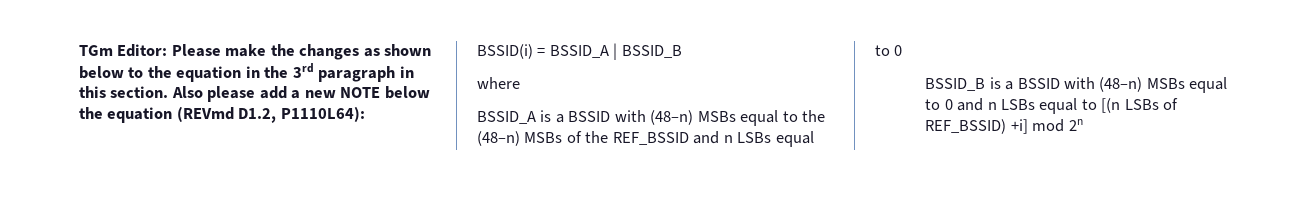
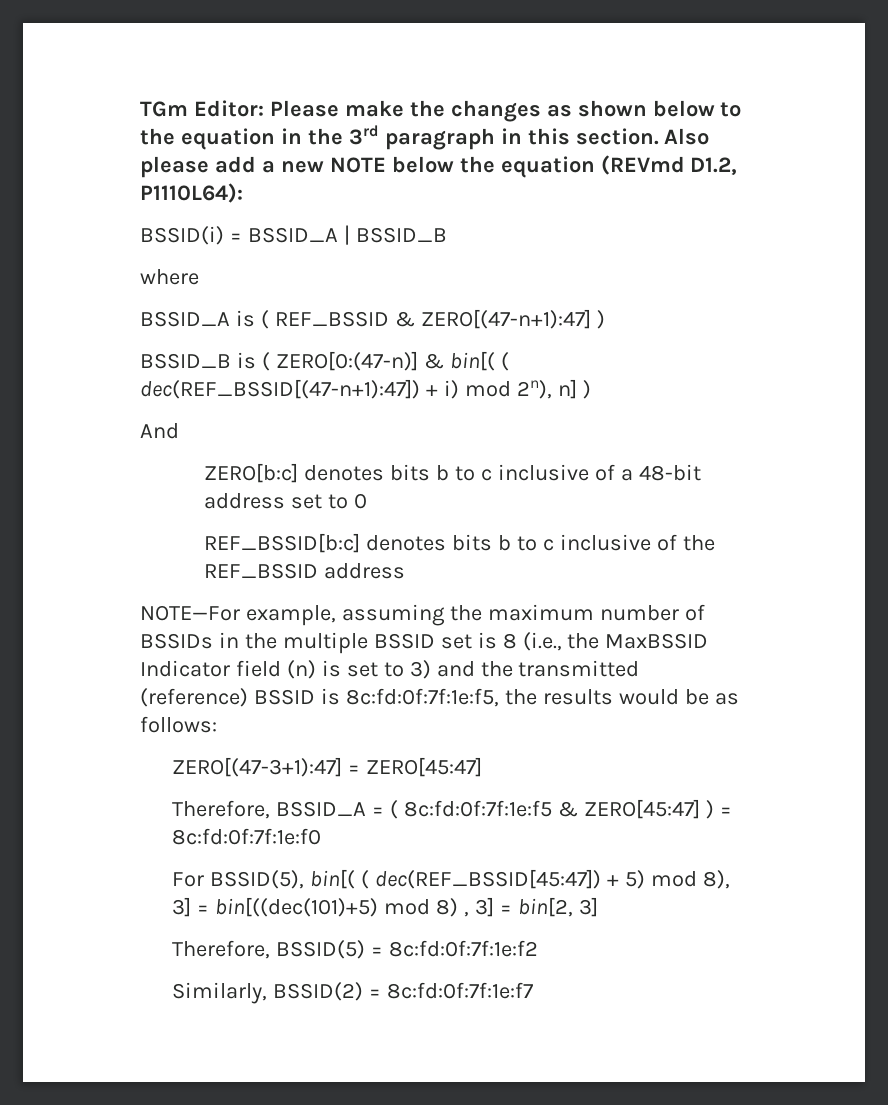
- BSSID_A is a BSSID with (48–n) MSBs equal to the (48–n) MSBs of the REF_BSSID and n LSBs equal to 0
- BSSID_B is a BSSID with (48–n) MSBs equal to 0 and n LSBs equal to [(n LSBs of REF_BSSID) +i] mod 2n
+ BSSID_A is ( REF_BSSID & ZERO[(47-n+1):47] )
+ BSSID_B is ( ZERO[0:(47-n)] & bin[( ( dec(REF_BSSID[(47-n+1):47]) + i) mod 2n), n] )
+ And
+ ZERO[b:c] denotes bits b to c inclusive of a 48-bit address set to 0
+ REF_BSSID[b:c] denotes bits b to c inclusive of the REF_BSSID address
+ NOTE—For example, assuming the maximum number of BSSIDs in the multiple BSSID set is 8 (i.e., the MaxBSSID Indicator field (n) is set to 3) and the transmitted (reference) BSSID is 8c:fd:0f:7f:1e:f5, the results would be as follows:
+ ZERO[(47-3+1):47] = ZERO[45:47]
+ Therefore, BSSID_A = ( 8c:fd:0f:7f:1e:f5 & ZERO[45:47] ) = 8c:fd:0f:7f:1e:f0
+ For BSSID(5), bin[( ( dec(REF_BSSID[45:47]) + 5) mod 8), 3] = bin[((dec(101)+5) mod 8) , 3] = bin[2, 3]
+ Therefore, BSSID(5) = 8c:fd:0f:7f:1e:f2
+ Similarly, BSSID(2) = 8c:fd:0f:7f:1e:f7

